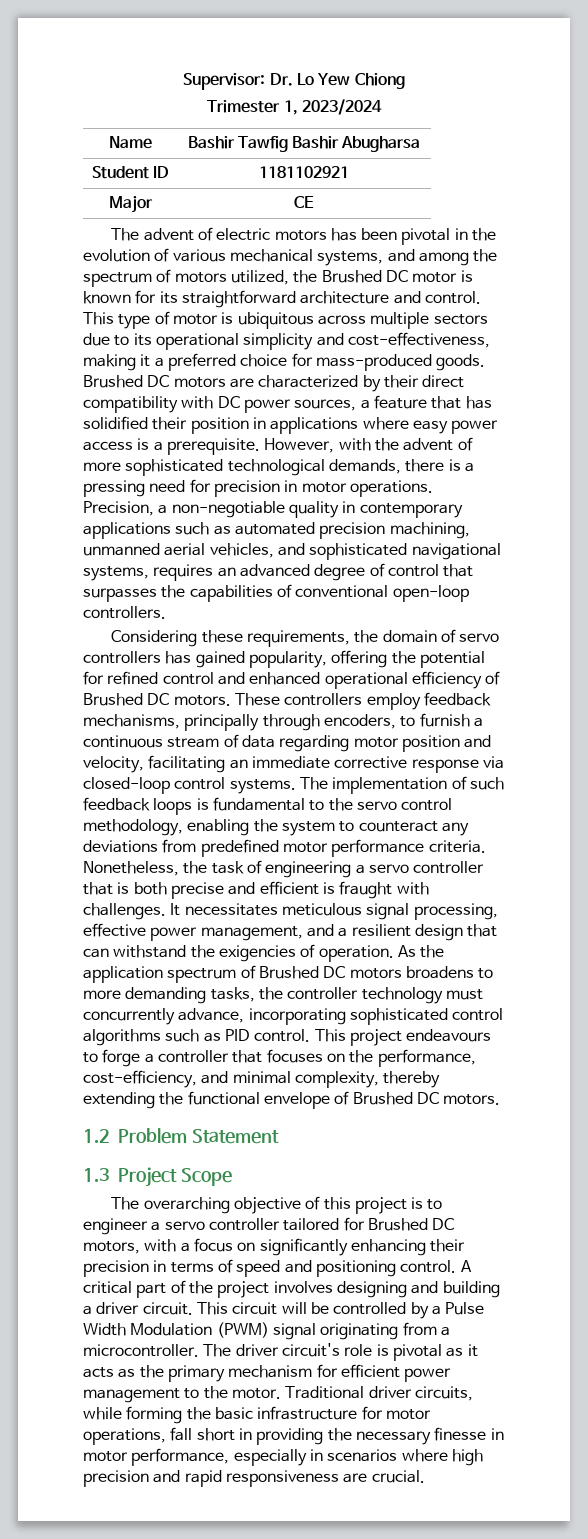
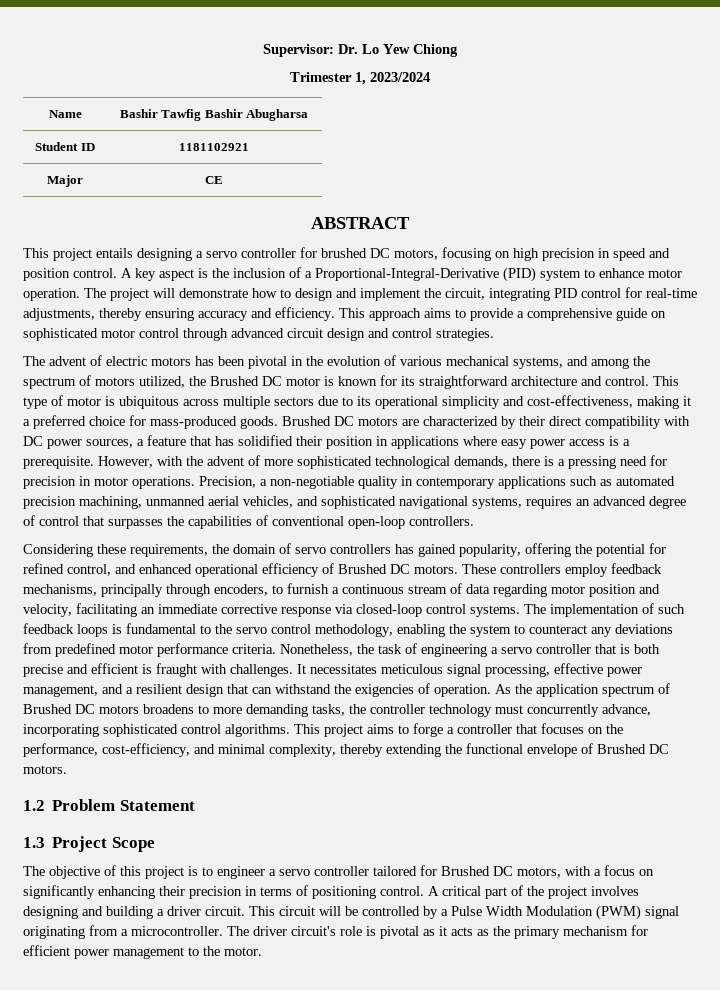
+ ABSTRACT
+ This project entails designing a servo controller for brushed DC motors, focusing on high precision in speed and position control. A key aspect is the inclusion of a Proportional-Integral-Derivative (PID) system to enhance motor operation. The project will demonstrate how to design and implement the circuit, integrating PID control for real-time adjustments, thereby ensuring accuracy and efficiency. This approach aims to provide a comprehensive guide on sophisticated motor control through advanced circuit design and control strategies.
- Considering these requirements, the domain of servo controllers has gained popularity, offering the potential for refined control and enhanced operational efficiency of Brushed DC motors.
+ Considering these requirements, the domain of servo controllers has gained popularity, offering the potential for refined control, and enhanced operational efficiency of Brushed DC motors.
- As the application spectrum of Brushed DC motors broadens to more demanding tasks, the controller technology must concurrently advance, incorporating sophisticated control algorithms such as PID control. This project endeavours to forge a controller that focuses on the performance, cost-efficiency, and minimal complexity, thereby extending the functional envelope of Brushed DC motors.
+ As the application spectrum of Brushed DC motors broadens to more demanding tasks, the controller technology must concurrently advance, incorporating sophisticated control algorithms. This project aims to forge a controller that focuses on the performance, cost-efficiency, and minimal complexity, thereby extending the functional envelope of Brushed DC motors.
- The overarching objective of this project is to engineer a servo controller tailored for Brushed DC motors, with a focus on significantly enhancing their precision in terms of speed and positioning control.
+ The objective of this project is to engineer a servo controller tailored for Brushed DC motors, with a focus on significantly enhancing their precision in terms of positioning control.
- Traditional driver circuits, while forming the basic infrastructure for motor operations, fall short in providing the necessary finesse in motor performance, especially in scenarios where high precision and rapid responsiveness are crucial.

